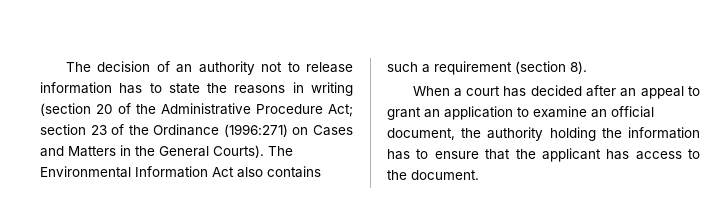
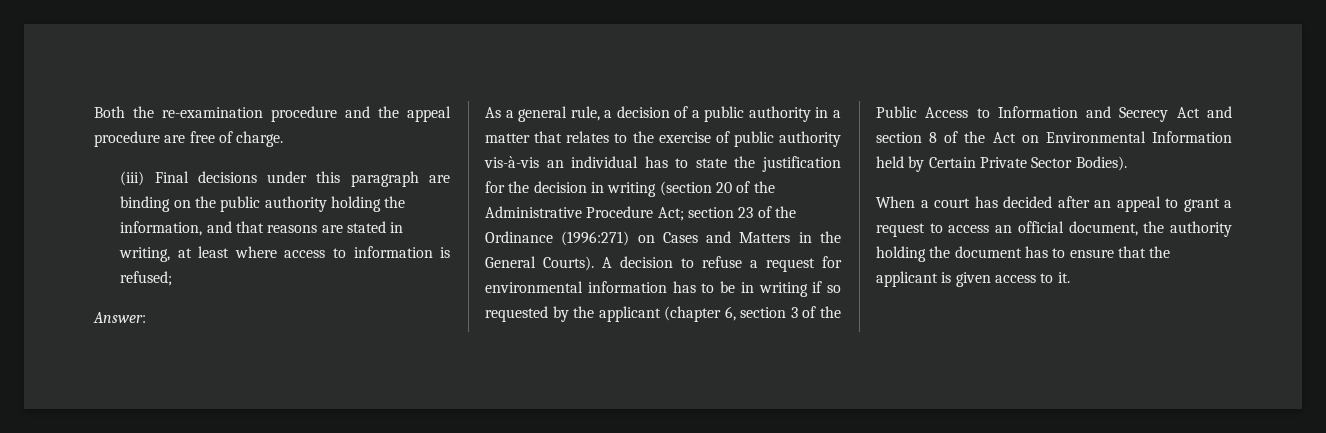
- The decision of an authority not to release information has to state the reasons in writing (section 20 of the Administrative Procedure Act; section 23 of the Ordinance (1996:271) on Cases and Matters in the General Courts).
+ Both the re-examination procedure and the appeal procedure are free of charge.
+ (iii) Final decisions under this paragraph are binding on the public authority holding the information, and that reasons are stated in writing, at least where access to information is refused;
+ Answer:
+ As a general rule, a decision of a public authority in a matter that relates to the exercise of public authority vis-à-vis an individual has to state the justification for the decision in writing (section 20 of the Administrative Procedure Act; section 23 of the Ordinance (1996:271) on Cases and Matters in the General Courts).
- The Environmental Information Act also contains such a requirement (section 8).
+ A decision to refuse a request for environmental information has to be in writing if so requested by the applicant (chapter 6, section 3 of the Public Access to Information and Secrecy Act and section 8 of the Act on Environmental Information held by Certain Private Sector Bodies).
- When a court has decided after an appeal to grant an application to examine an official document, the authority holding the information has to ensure that the applicant has access to the document.
+ When a court has decided after an appeal to grant a request to access an official document, the authority holding the document has to ensure that the applicant is given access to it.

